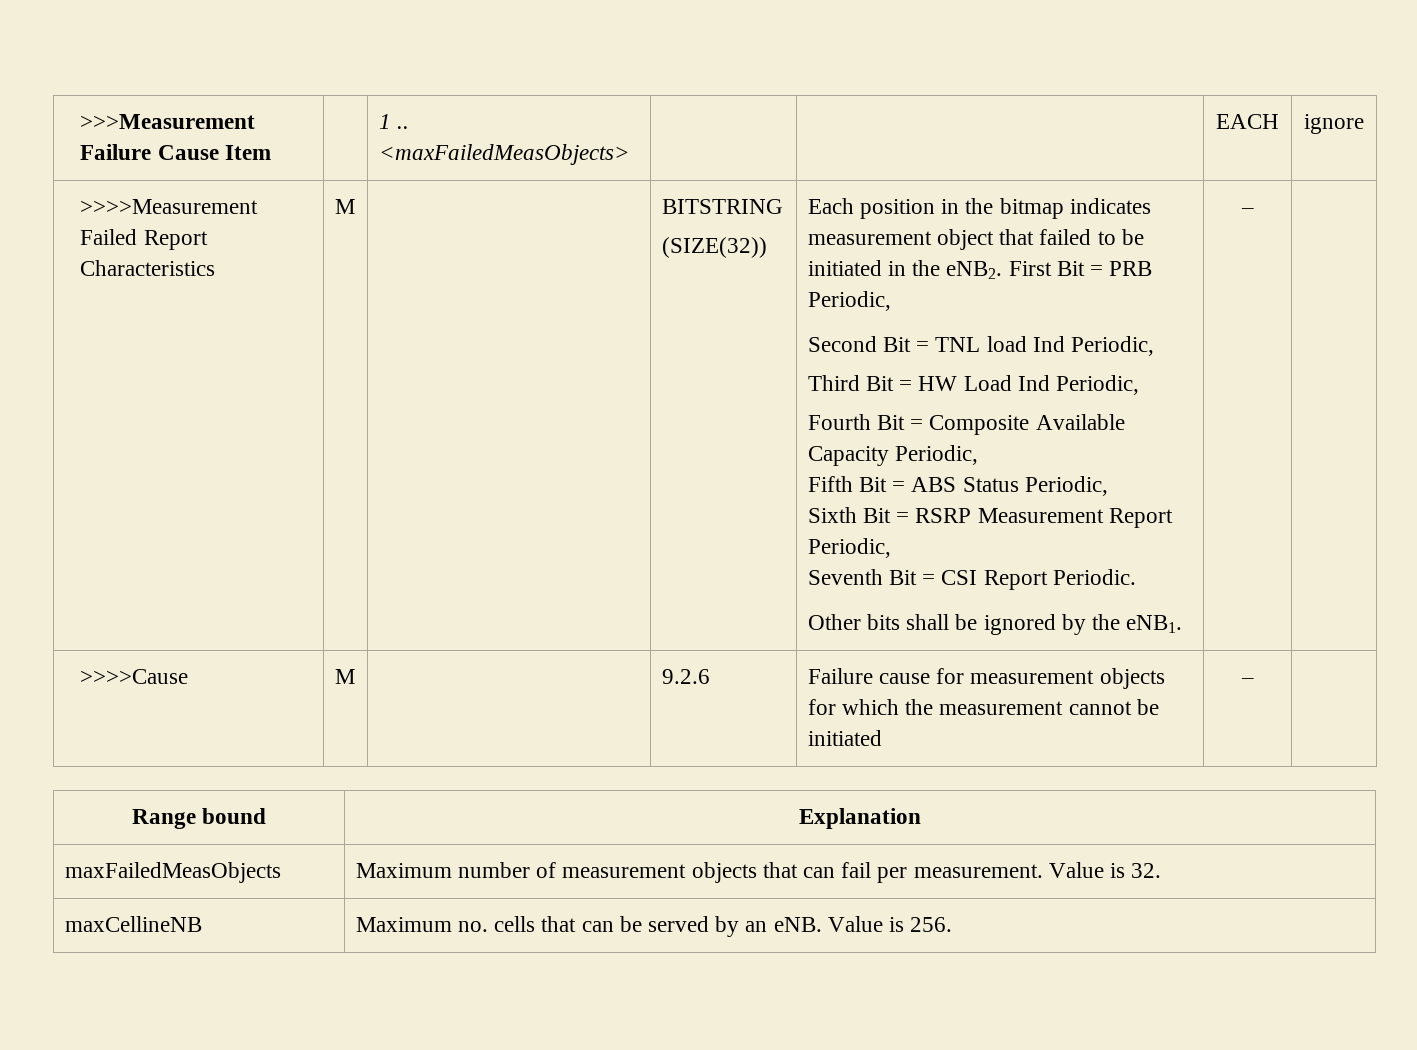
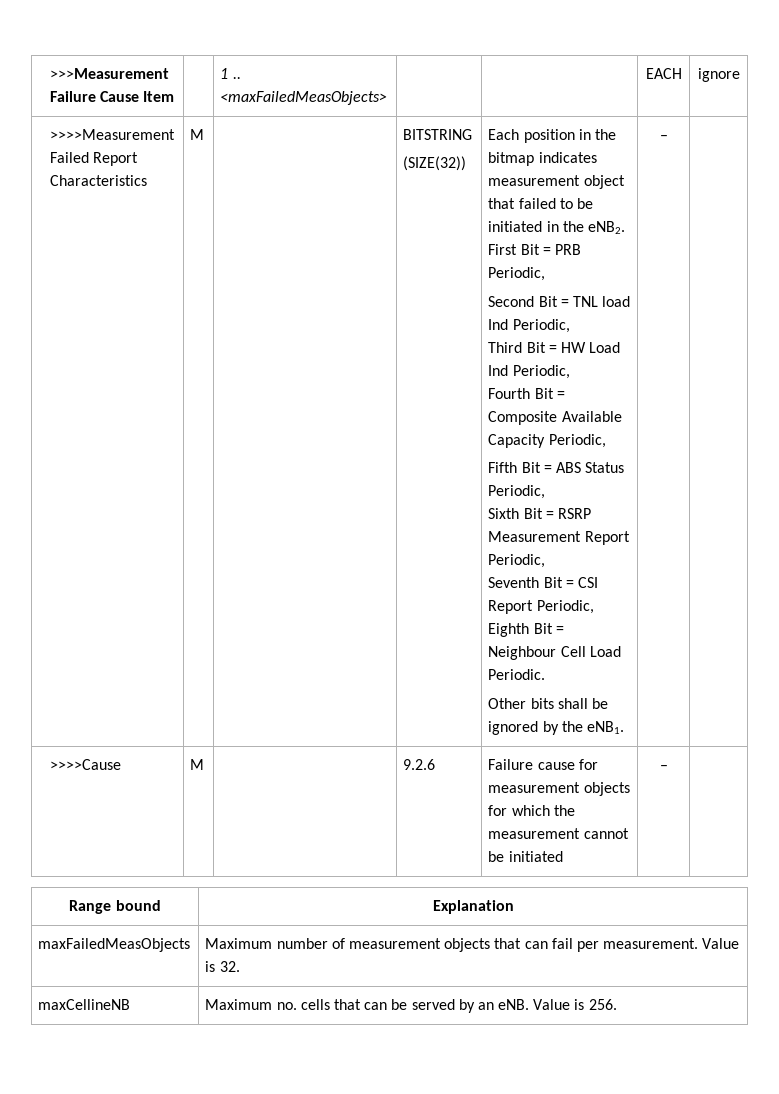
- Seventh Bit = CSI Report Periodic.
+ Seventh Bit = CSI Report Periodic, Eighth Bit = Neighbour Cell Load Periodic.

